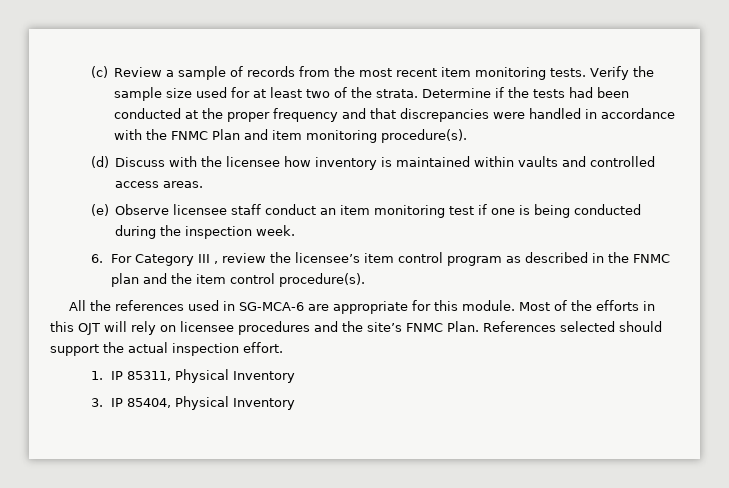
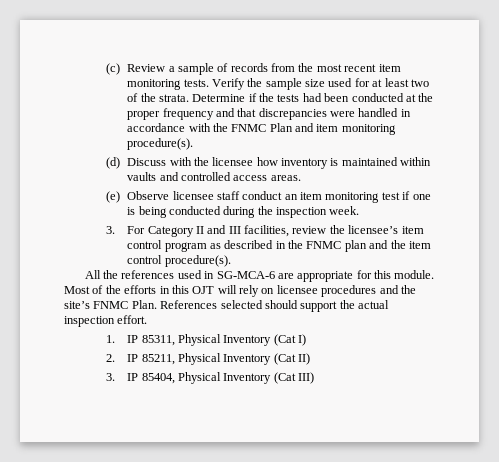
- 6. For Category III , review the licensee’s item control program as described in the FNMC plan and the item control procedure(s).
+ 3. For Category II and III facilities, review the licensee’s item control program as described in the FNMC plan and the item control procedure(s).
- 1. IP 85311, Physical Inventory
+ 1. IP 85311, Physical Inventory (Cat I)
+ 2. IP 85211, Physical Inventory (Cat II)
- 3. IP 85404, Physical Inventory
+ 3. IP 85404, Physical Inventory (Cat III)

